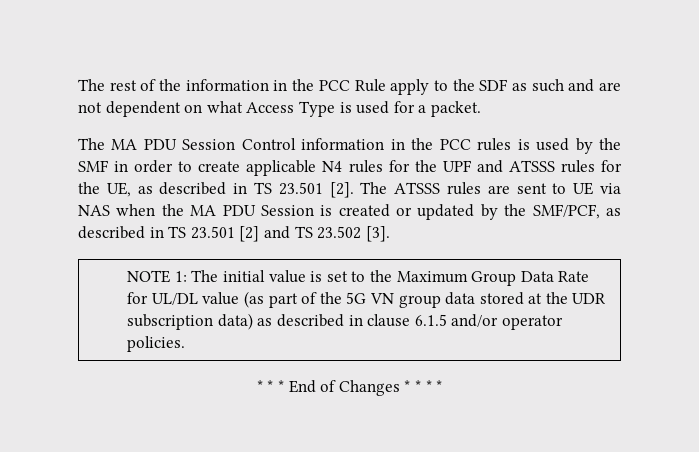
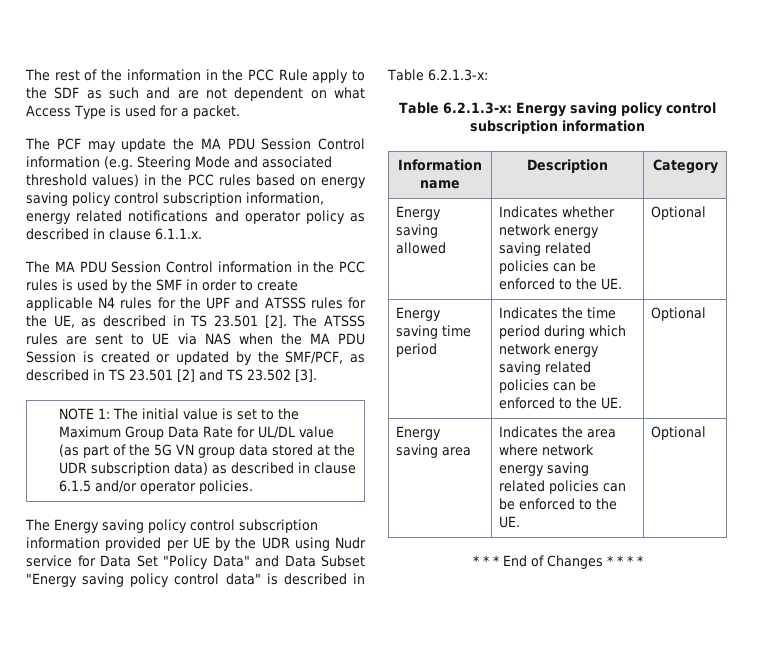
+ The PCF may update the MA PDU Session Control information (e.g. Steering Mode and associated threshold values) in the PCC rules based on energy saving policy control subscription information, energy related notifications and operator policy as described in clause 6.1.1.x.
+ The Energy saving policy control subscription information provided per UE by the UDR using Nudr service for Data Set "Policy Data" and Data Subset "Energy saving policy control data" is described in Table 6.2.1.3-x:
+ Table 6.2.1.3-x: Energy saving policy control subscription information
+ Information name | Description | Category
+ Energy saving allowed | Indicates whether network energy saving related policies can be enforced to the UE. | Optional
+ Energy saving time period | Indicates the time period during which network energy saving related policies can be enforced to the UE. | Optional
+ Energy saving area | Indicates the area where network energy saving related policies can be enforced to the UE. | Optional

